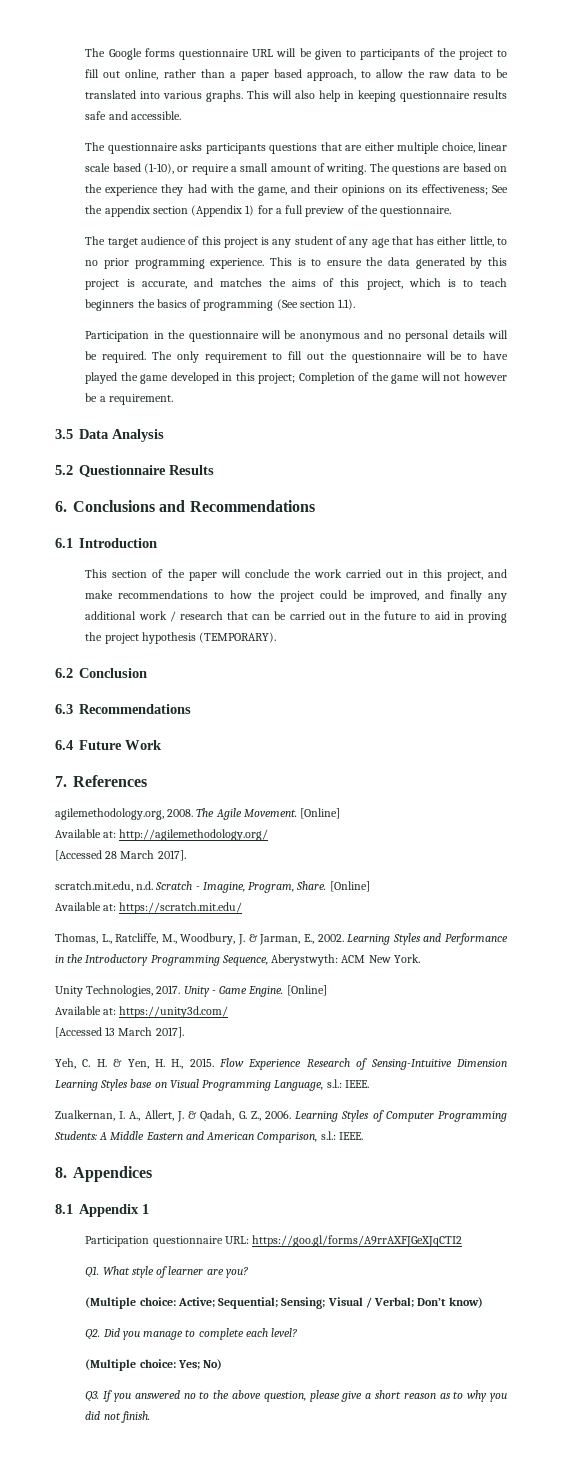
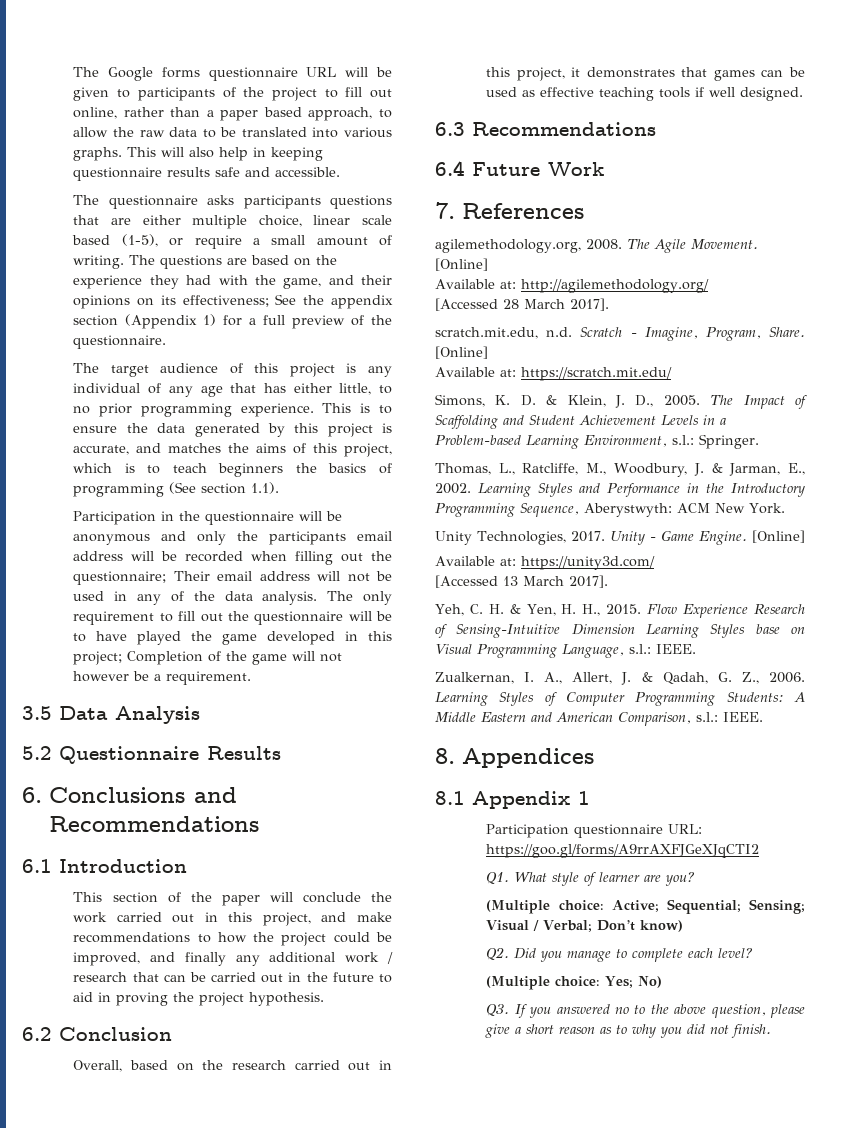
- The questionnaire asks participants questions that are either multiple choice, linear scale based (1-10), or require a small amount of writing.
+ The questionnaire asks participants questions that are either multiple choice, linear scale based (1-5), or require a small amount of writing.
- The target audience of this project is any student of any age that has either little, to no prior programming experience.
+ The target audience of this project is any individual of any age that has either little, to no prior programming experience.
- Participation in the questionnaire will be anonymous and no personal details will be required.
+ Participation in the questionnaire will be anonymous and only the participants email address will be recorded when filling out the questionnaire; Their email address will not be used in any of the data analysis.
- This section of the paper will conclude the work carried out in this project, and make recommendations to how the project could be improved, and finally any additional work / research that can be carried out in the future to aid in proving the project hypothesis (TEMPORARY).
+ This section of the paper will conclude the work carried out in this project, and make recommendations to how the project could be improved, and finally any additional work / research that can be carried out in the future to aid in proving the project hypothesis.
+ Overall, based on the research carried out in this project, it demonstrates that games can be used as effective teaching tools if well designed.
+ Simons, K. D. & Klein, J. D., 2005. The Impact of Scaffolding and Student Achievement Levels in a Problem-based Learning Environment, s.l.: Springer.

